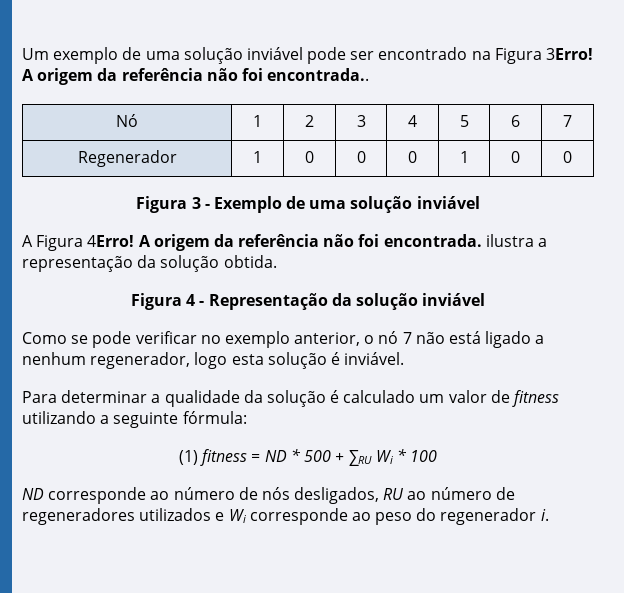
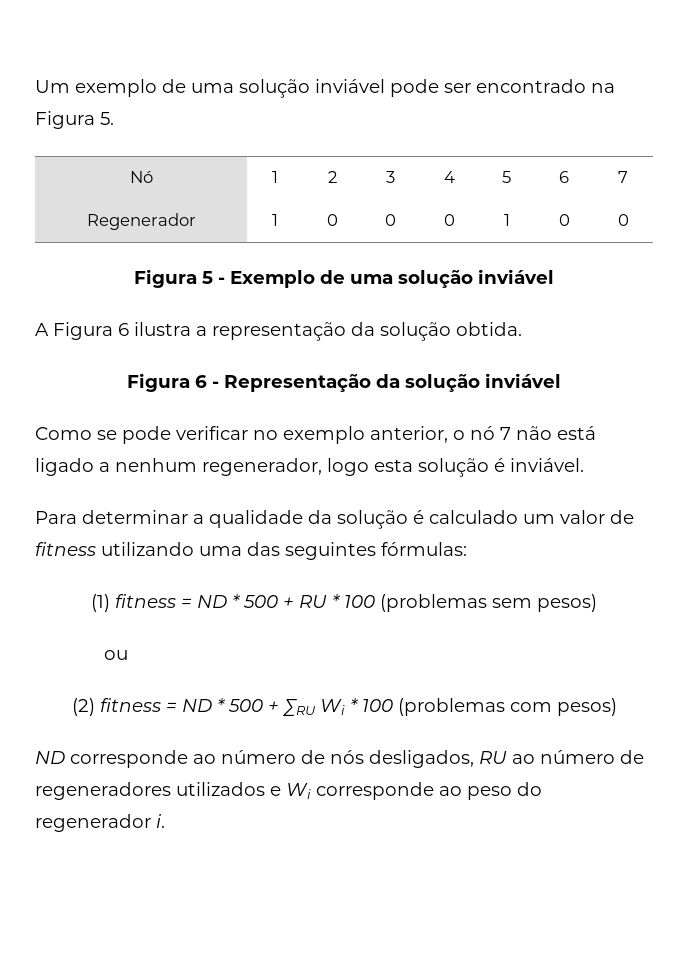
- Um exemplo de uma solução inviável pode ser encontrado na Figura 3Erro! A origem da referência não foi encontrada..
+ Um exemplo de uma solução inviável pode ser encontrado na Figura 5.
- Figura 3 - Exemplo de uma solução inviável
+ Figura 5 - Exemplo de uma solução inviável
- A Figura 4Erro! A origem da referência não foi encontrada. ilustra a representação da solução obtida.
+ A Figura 6 ilustra a representação da solução obtida.
- Figura 4 - Representação da solução inviável
+ Figura 6 - Representação da solução inviável
- Para determinar a qualidade da solução é calculado um valor de fitness utilizando a seguinte fórmula:
- (1) fitness = ND * 500 + ∑RU Wi * 100
+ Para determinar a qualidade da solução é calculado um valor de fitness utilizando uma das seguintes fórmulas:
+ (1) fitness = ND * 500 + RU * 100 (problemas sem pesos)
+ ou
+ (2) fitness = ND * 500 + ∑RU Wi * 100 (problemas com pesos)

